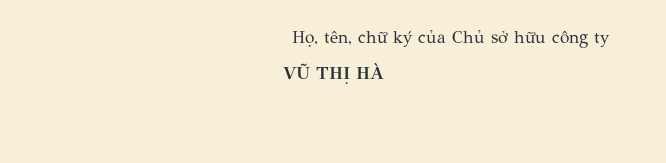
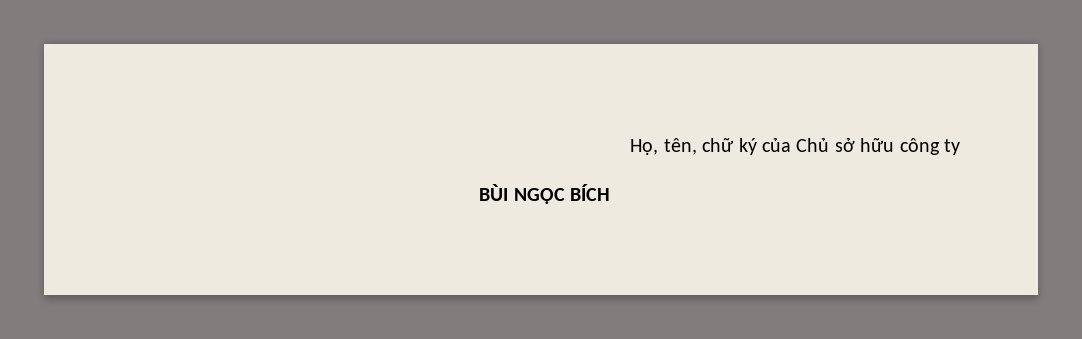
- VŨ THỊ HÀ
+ BÙI NGỌC BÍCH

